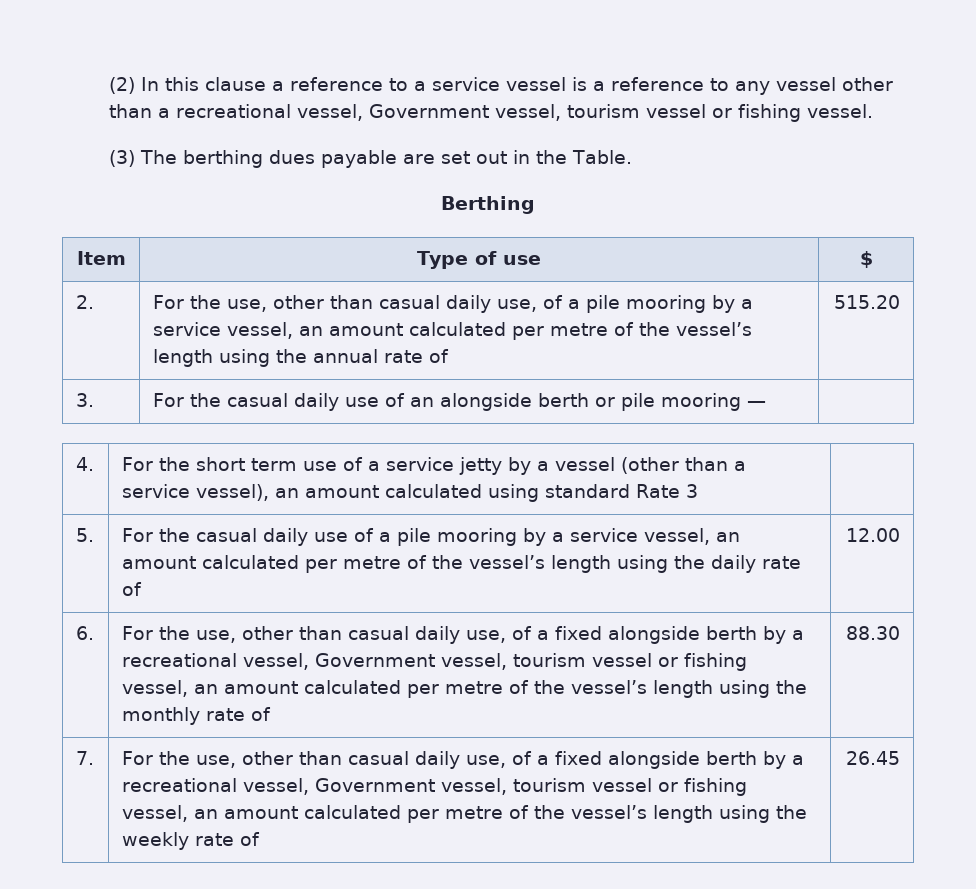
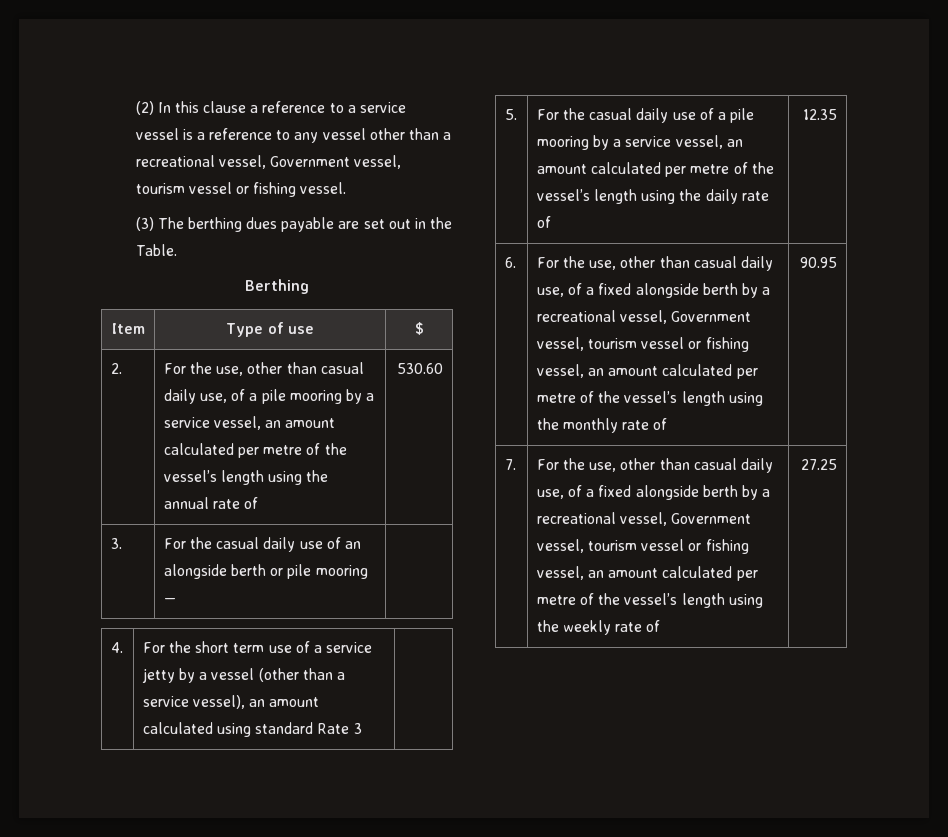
- 2. | For the use, other than casual daily use, of a pile mooring by a service vessel, an amount calculated per metre of the vessel’s length using the annual rate of | 515.20
+ 2. | For the use, other than casual daily use, of a pile mooring by a service vessel, an amount calculated per metre of the vessel’s length using the annual rate of | 530.60
- 5. | For the casual daily use of a pile mooring by a service vessel, an amount calculated per metre of the vessel’s length using the daily rate of | 12.00
+ 5. | For the casual daily use of a pile mooring by a service vessel, an amount calculated per metre of the vessel’s length using the daily rate of | 12.35
- 6. | For the use, other than casual daily use, of a fixed alongside berth by a recreational vessel, Government vessel, tourism vessel or fishing vessel, an amount calculated per metre of the vessel’s length using the monthly rate of | 88.30
+ 6. | For the use, other than casual daily use, of a fixed alongside berth by a recreational vessel, Government vessel, tourism vessel or fishing vessel, an amount calculated per metre of the vessel’s length using the monthly rate of | 90.95
- 7. | For the use, other than casual daily use, of a fixed alongside berth by a recreational vessel, Government vessel, tourism vessel or fishing vessel, an amount calculated per metre of the vessel’s length using the weekly rate of | 26.45
+ 7. | For the use, other than casual daily use, of a fixed alongside berth by a recreational vessel, Government vessel, tourism vessel or fishing vessel, an amount calculated per metre of the vessel’s length using the weekly rate of | 27.25

